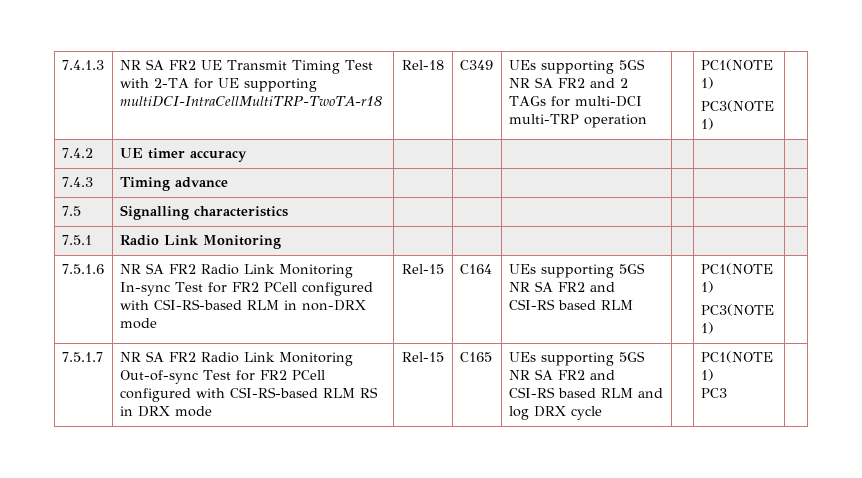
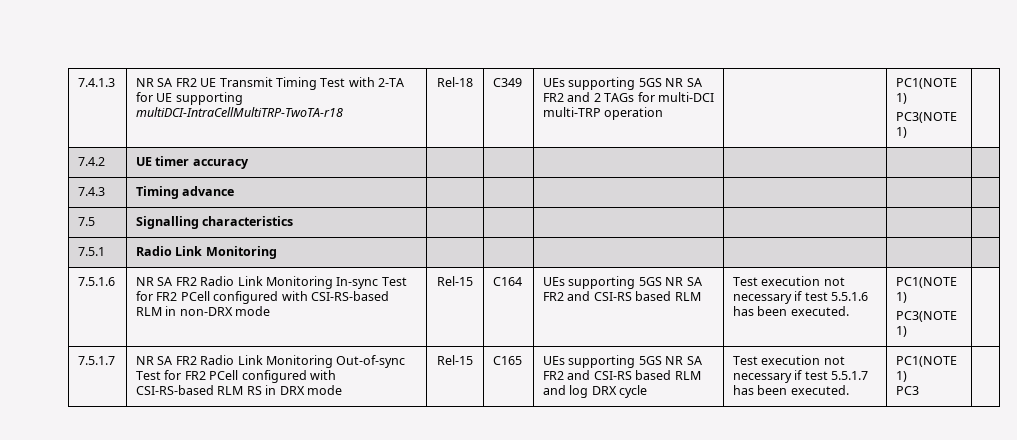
+ Test execution not necessary if test 5.5.1.6 has been executed.
+ Test execution not necessary if test 5.5.1.7 has been executed.

